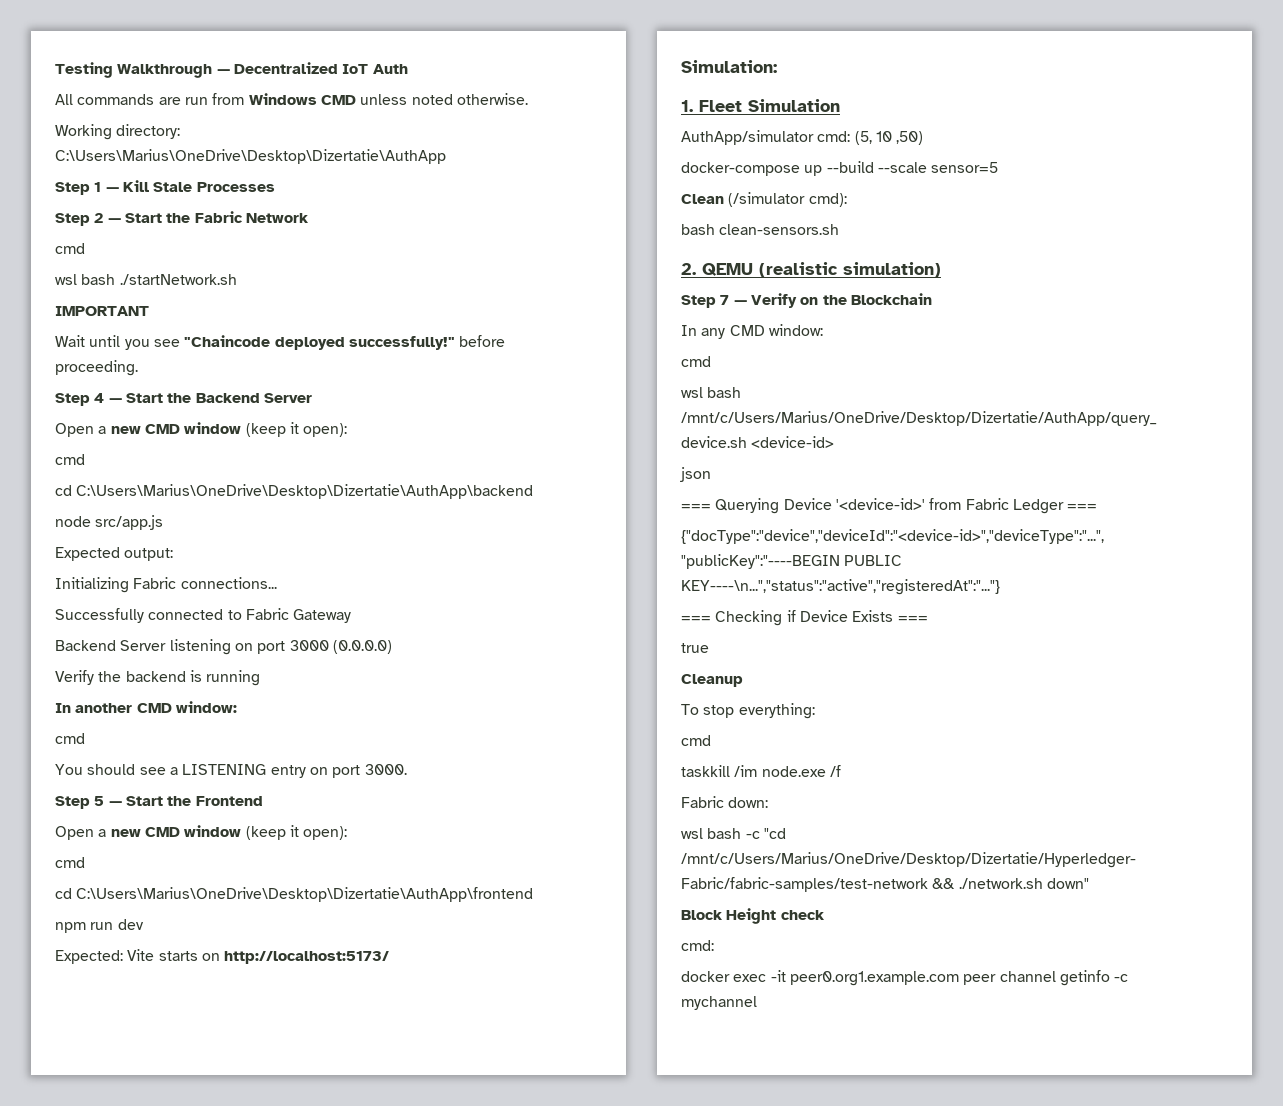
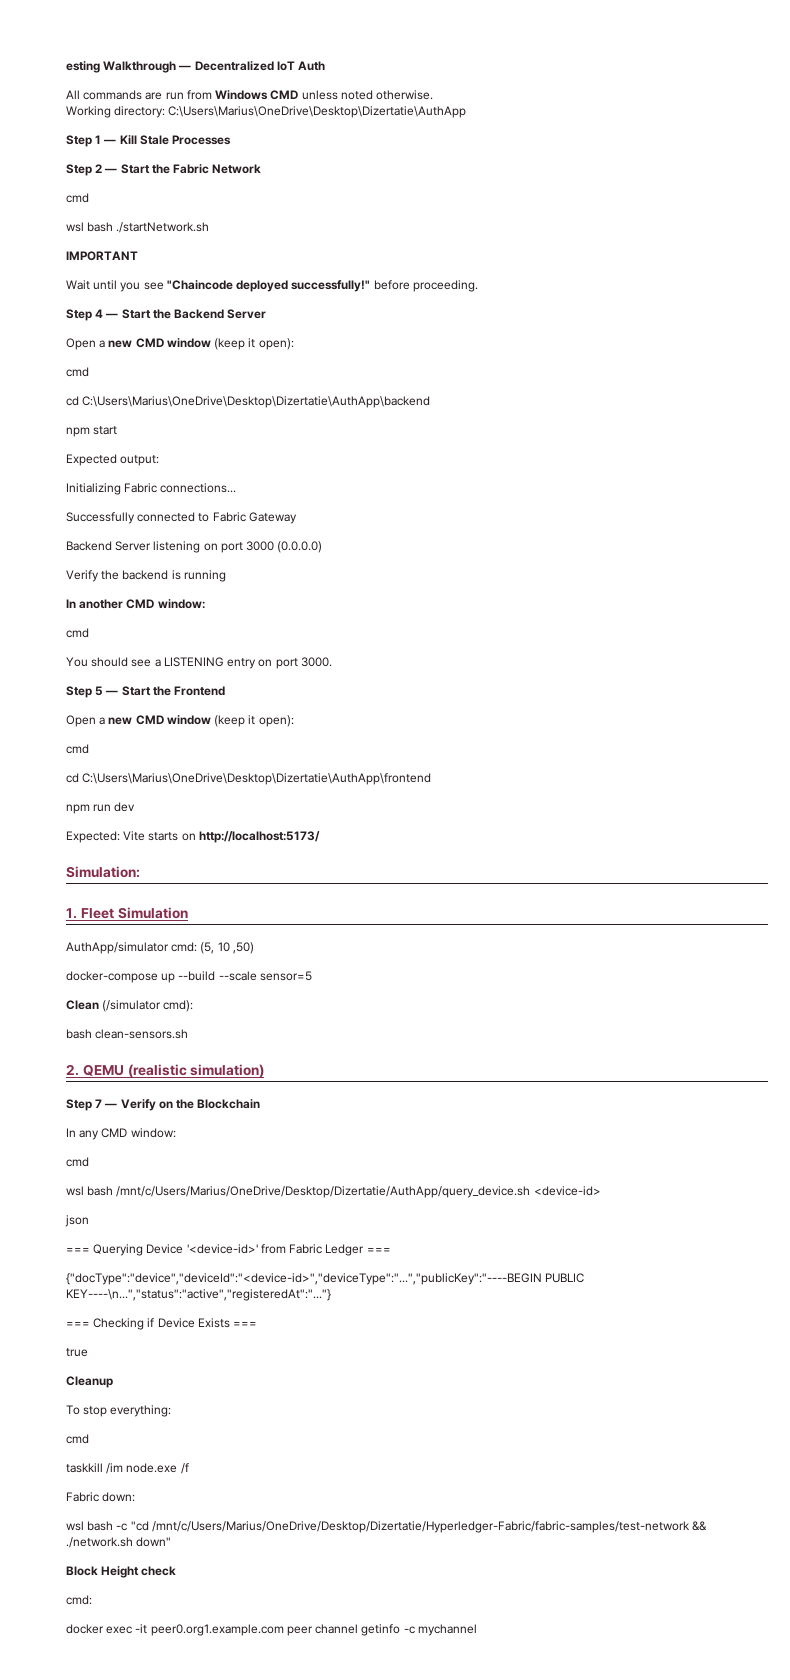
- Testing Walkthrough — Decentralized IoT Auth
+ esting Walkthrough — Decentralized IoT Auth
- node src/app.js
+ npm start

